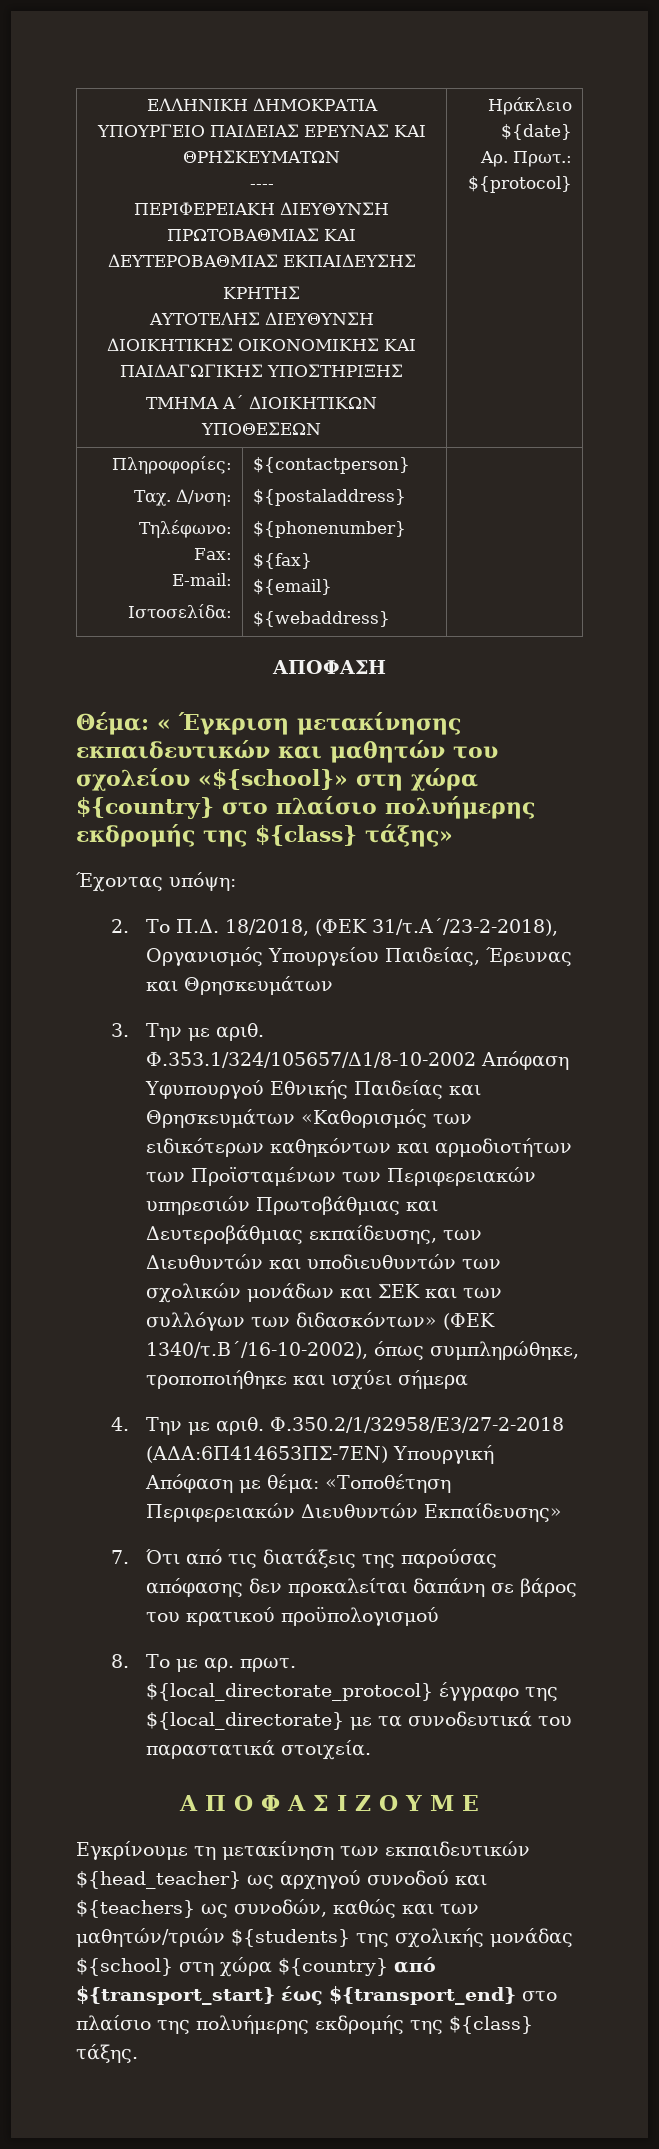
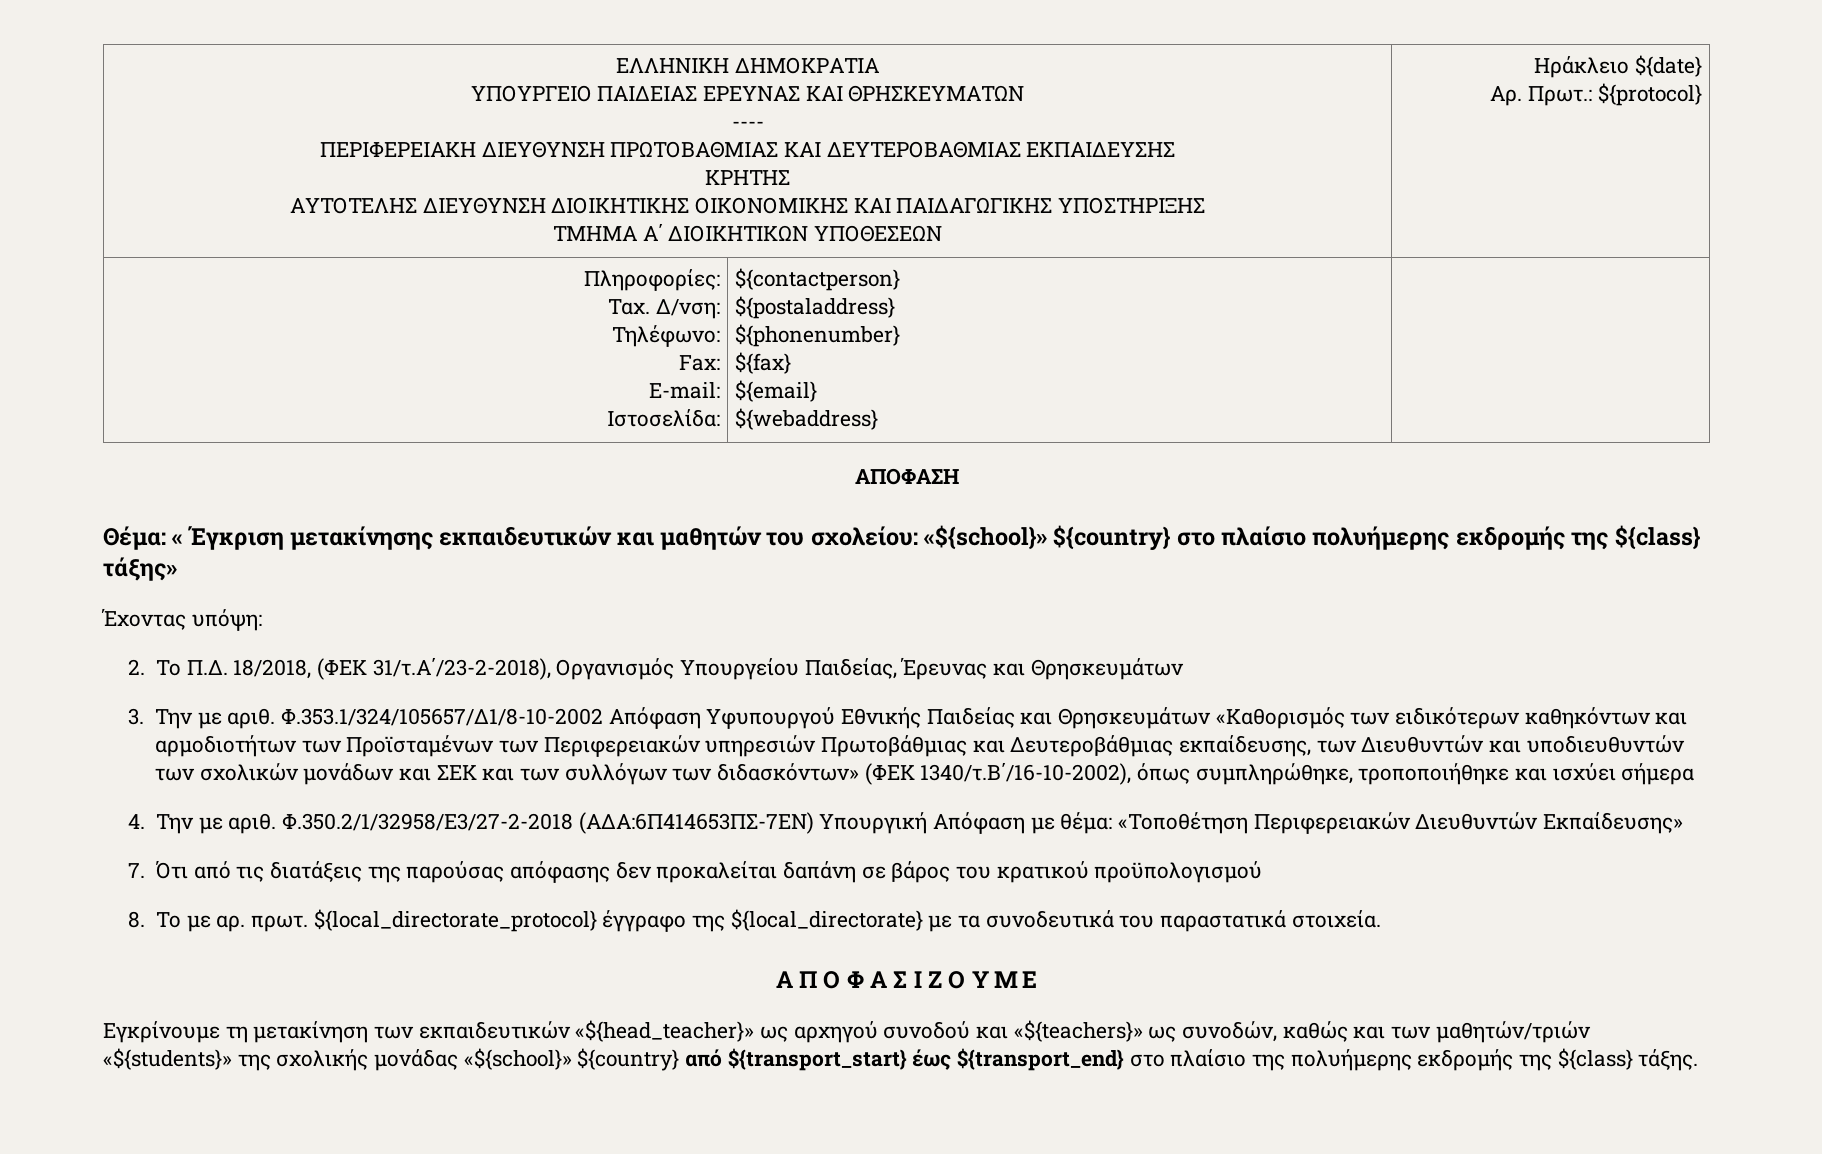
- Θέμα: « Έγκριση μετακίνησης εκπαιδευτικών και μαθητών του σχολείου «${school}» στη χώρα ${country} στο πλαίσιο πολυήμερης εκδρομής της ${class} τάξης»
+ Θέμα: « Έγκριση μετακίνησης εκπαιδευτικών και μαθητών του σχολείου: «${school}» ${country} στο πλαίσιο πολυήμερης εκδρομής της ${class} τάξης»
- Εγκρίνουμε τη μετακίνηση των εκπαιδευτικών ${head_teacher} ως αρχηγού συνοδού και ${teachers} ως συνοδών, καθώς και των μαθητών/τριών ${students} της σχολικής μονάδας ${school} στη χώρα ${country} από ${transport_start} έως ${transport_end} στο πλαίσιο της πολυήμερης εκδρομής της ${class} τάξης.
+ Εγκρίνουμε τη μετακίνηση των εκπαιδευτικών «${head_teacher}» ως αρχηγού συνοδού και «${teachers}» ως συνοδών, καθώς και των μαθητών/τριών «${students}» της σχολικής μονάδας «${school}» ${country} από ${transport_start} έως ${transport_end} στο πλαίσιο της πολυήμερης εκδρομής της ${class} τάξης.

